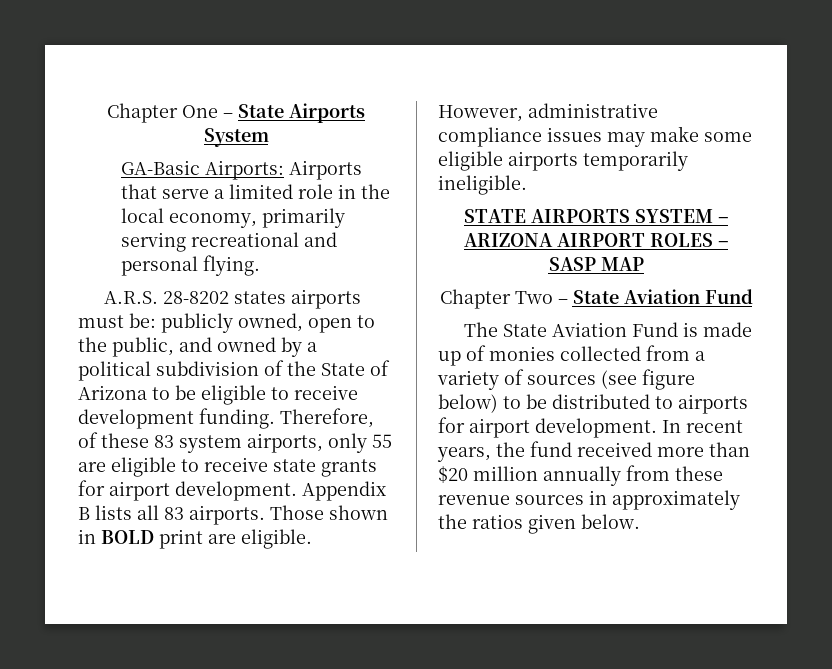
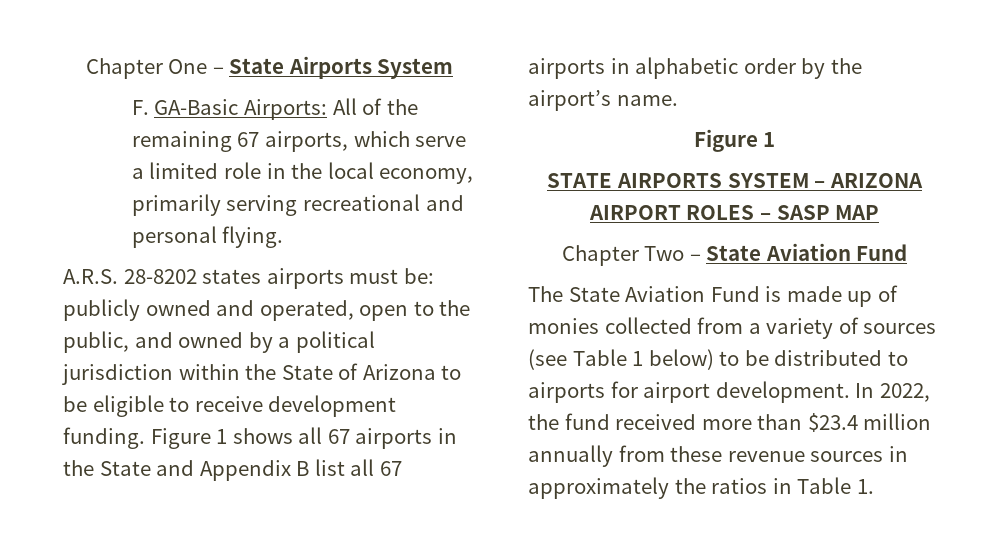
- GA-Basic Airports: Airports that serve a limited role in the local economy, primarily serving recreational and personal flying.
+ F. GA-Basic Airports: All of the remaining 67 airports, which serve a limited role in the local economy, primarily serving recreational and personal flying.
- A.R.S. 28-8202 states airports must be: publicly owned, open to the public, and owned by a political subdivision of the State of Arizona to be eligible to receive development funding.
+ A.R.S. 28-8202 states airports must be: publicly owned and operated, open to the public, and owned by a political jurisdiction within the State of Arizona to be eligible to receive development funding.
- Therefore, of these 83 system airports, only 55 are eligible to receive state grants for airport development. Appendix B lists all 83 airports. Those shown in BOLD print are eligible. However, administrative compliance issues may make some eligible airports temporarily ineligible.
+ Figure 1 shows all 67 airports in the State and Appendix B list all 67 airports in alphabetic order by the airport’s name.
+ Figure 1
- The State Aviation Fund is made up of monies collected from a variety of sources (see figure below) to be distributed to airports for airport development.
+ The State Aviation Fund is made up of monies collected from a variety of sources (see Table 1 below) to be distributed to airports for airport development.
- In recent years, the fund received more than $20 million annually from these revenue sources in approximately the ratios given below.
+ In 2022, the fund received more than $23.4 million annually from these revenue sources in approximately the ratios in Table 1.

